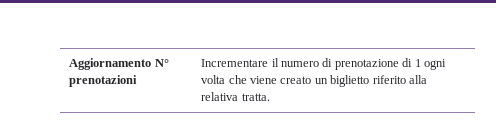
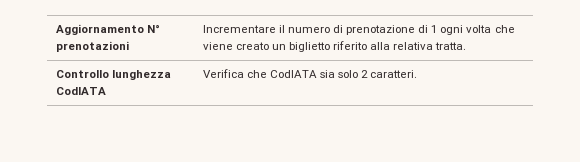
+ Controllo lunghezza CodIATA | Verifica che CodIATA sia solo 2 caratteri.

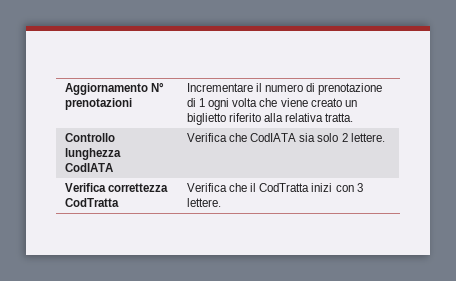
- Controllo lunghezza CodIATA | Verifica che CodIATA sia solo 2 caratteri.
+ Controllo lunghezza CodIATA | Verifica che CodIATA sia solo 2 lettere.
+ Verifica correttezza CodTratta | Verifica che il CodTratta inizi con 3 lettere.

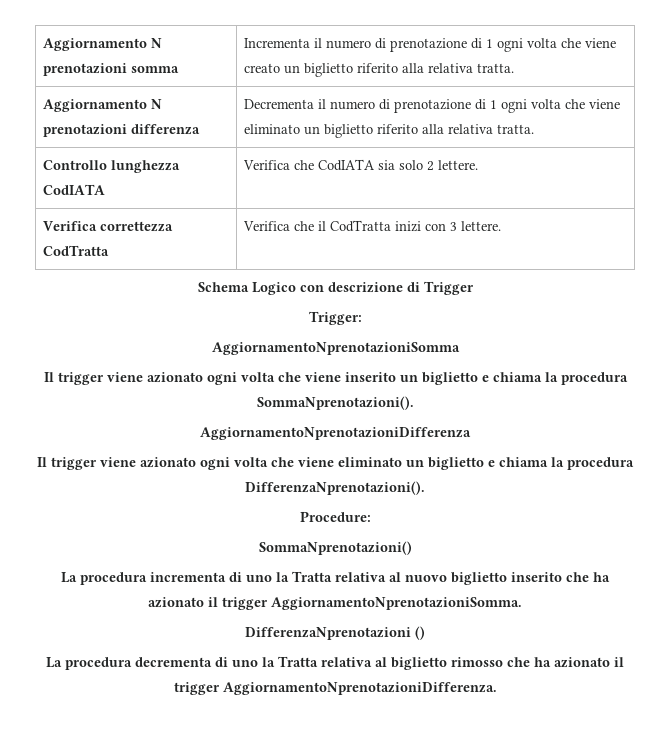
- Aggiornamento N° prenotazioni | Incrementare il numero di prenotazione di 1 ogni volta che viene creato un biglietto riferito alla relativa tratta.
+ Aggiornamento N prenotazioni somma | Incrementa il numero di prenotazione di 1 ogni volta che viene creato un biglietto riferito alla relativa tratta.
+ Aggiornamento N prenotazioni differenza | Decrementa il numero di prenotazione di 1 ogni volta che viene eliminato un biglietto riferito alla relativa tratta.
+ Schema Logico con descrizione di Trigger
+ Trigger:
+ AggiornamentoNprenotazioniSomma
+ Il trigger viene azionato ogni volta che viene inserito un biglietto e chiama la procedura SommaNprenotazioni().
+ AggiornamentoNprenotazioniDifferenza
+ Il trigger viene azionato ogni volta che viene eliminato un biglietto e chiama la procedura DifferenzaNprenotazioni().
+ Procedure:
+ SommaNprenotazioni()
+ La procedura incrementa di uno la Tratta relativa al nuovo biglietto inserito che ha azionato il trigger AggiornamentoNprenotazioniSomma.
+ DifferenzaNprenotazioni ()
+ La procedura decrementa di uno la Tratta relativa al biglietto rimosso che ha azionato il trigger AggiornamentoNprenotazioniDifferenza.

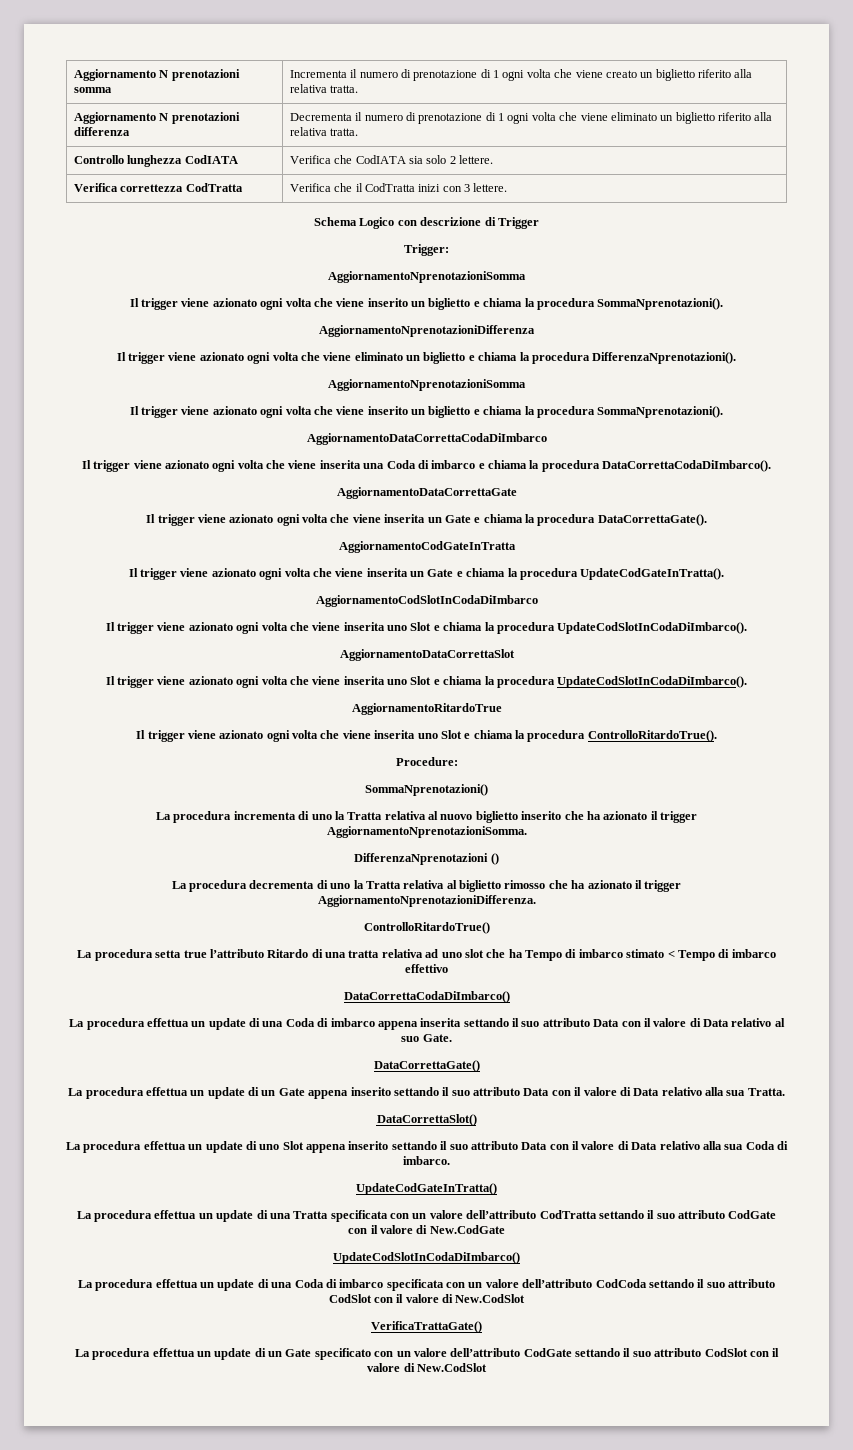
  Il trigger viene azionato ogni volta che viene eliminato un biglietto e chiama la procedura DifferenzaNprenotazioni().
+ AggiornamentoNprenotazioniSomma
+ Il trigger viene azionato ogni volta che viene inserito un biglietto e chiama la procedura SommaNprenotazioni().
+ AggiornamentoDataCorrettaCodaDiImbarco
+ Il trigger viene azionato ogni volta che viene inserita una Coda di imbarco e chiama la procedura DataCorrettaCodaDiImbarco().
+ AggiornamentoDataCorrettaGate
+ Il trigger viene azionato ogni volta che viene inserita un Gate e chiama la procedura DataCorrettaGate().
+ AggiornamentoCodGateInTratta
+ Il trigger viene azionato ogni volta che viene inserita un Gate e chiama la procedura UpdateCodGateInTratta().
+ AggiornamentoCodSlotInCodaDiImbarco
+ Il trigger viene azionato ogni volta che viene inserita uno Slot e chiama la procedura UpdateCodSlotInCodaDiImbarco().
+ AggiornamentoDataCorrettaSlot
+ Il trigger viene azionato ogni volta che viene inserita uno Slot e chiama la procedura UpdateCodSlotInCodaDiImbarco().
+ AggiornamentoRitardoTrue
+ Il trigger viene azionato ogni volta che viene inserita uno Slot e chiama la procedura ControlloRitardoTrue().
+ ControlloRitardoTrue()
+ La procedura setta true l’attributo Ritardo di una tratta relativa ad uno slot che ha Tempo di imbarco stimato < Tempo di imbarco effettivo
+ DataCorrettaCodaDiImbarco()
+ La procedura effettua un update di una Coda di imbarco appena inserita settando il suo attributo Data con il valore di Data relativo al suo Gate.
+ DataCorrettaGate()
+ La procedura effettua un update di un Gate appena inserito settando il suo attributo Data con il valore di Data relativo alla sua Tratta.
+ DataCorrettaSlot()
+ La procedura effettua un update di uno Slot appena inserito settando il suo attributo Data con il valore di Data relativo alla sua Coda di imbarco.
+ UpdateCodGateInTratta()
+ La procedura effettua un update di una Tratta specificata con un valore dell’attributo CodTratta settando il suo attributo CodGate con il valore di New.CodGate
+ UpdateCodSlotInCodaDiImbarco()
+ La procedura effettua un update di una Coda di imbarco specificata con un valore dell’attributo CodCoda settando il suo attributo CodSlot con il valore di New.CodSlot
+ VerificaTrattaGate()
+ La procedura effettua un update di un Gate specificato con un valore dell’attributo CodGate settando il suo attributo CodSlot con il valore di New.CodSlot

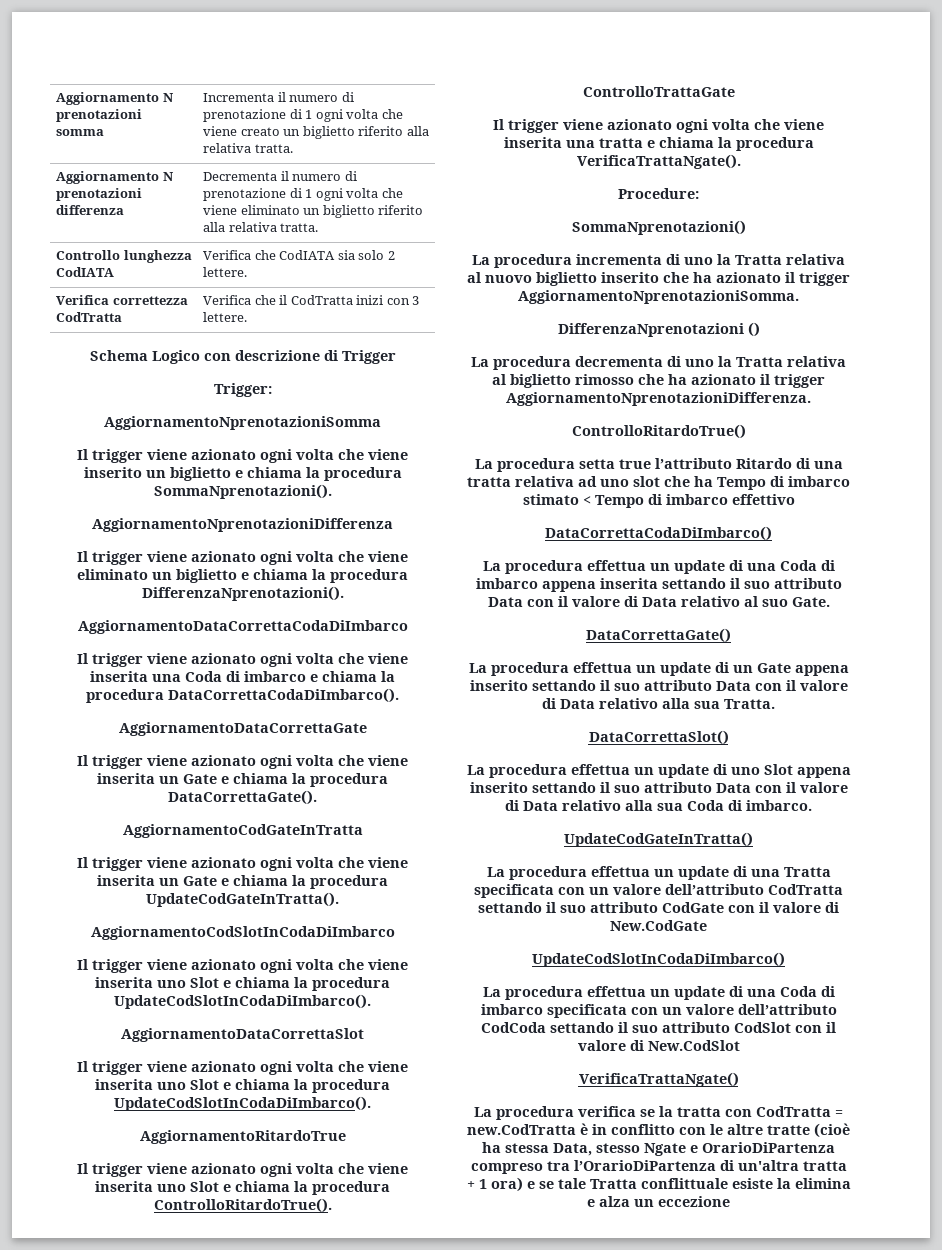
  Il trigger viene azionato ogni volta che viene eliminato un biglietto e chiama la procedura DifferenzaNprenotazioni().
- AggiornamentoNprenotazioniSomma
- Il trigger viene azionato ogni volta che viene inserito un biglietto e chiama la procedura SommaNprenotazioni().
+ ControlloTrattaGate
+ Il trigger viene azionato ogni volta che viene inserita una tratta e chiama la procedura VerificaTrattaNgate().
- VerificaTrattaGate()
- La procedura effettua un update di un Gate specificato con un valore dell’attributo CodGate settando il suo attributo CodSlot con il valore di New.CodSlot
+ VerificaTrattaNgate()
+ La procedura verifica se la tratta con CodTratta = new.CodTratta è in conflitto con le altre tratte (cioè ha stessa Data, stesso Ngate e OrarioDiPartenza compreso tra l’OrarioDiPartenza di un'altra tratta + 1 ora) e se tale Tratta conflittuale esiste la elimina e alza un eccezione

